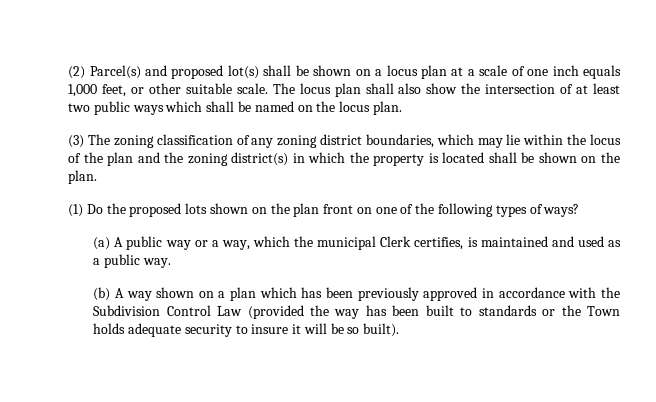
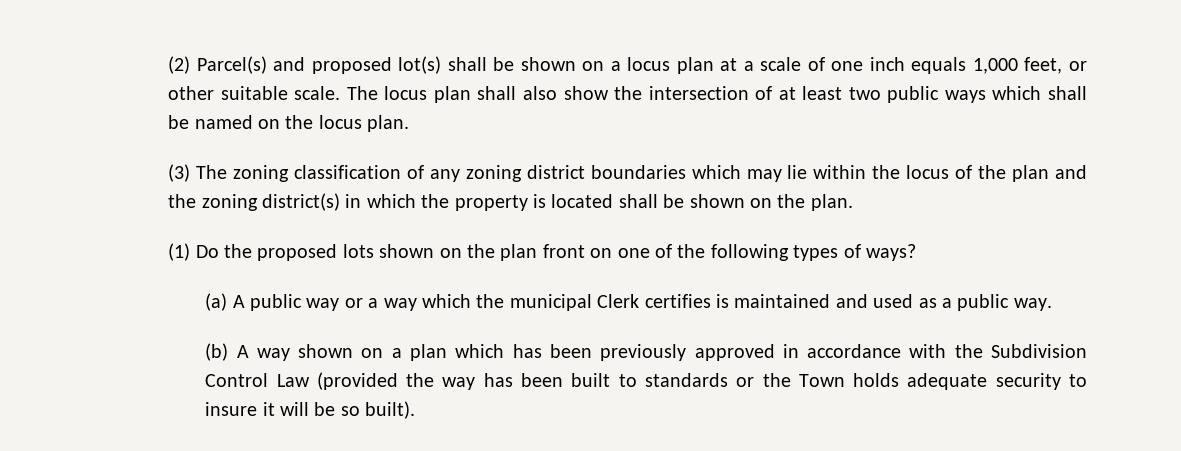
- (3) The zoning classification of any zoning district boundaries, which may lie within the locus of the plan and the zoning district(s) in which the property is located shall be shown on the plan.
+ (3) The zoning classification of any zoning district boundaries which may lie within the locus of the plan and the zoning district(s) in which the property is located shall be shown on the plan.
- (a) A public way or a way, which the municipal Clerk certifies, is maintained and used as a public way.
+ (a) A public way or a way which the municipal Clerk certifies is maintained and used as a public way.

